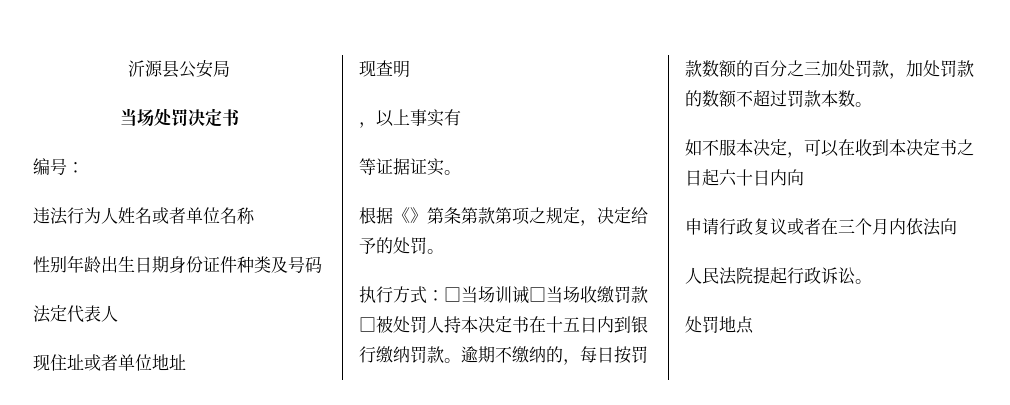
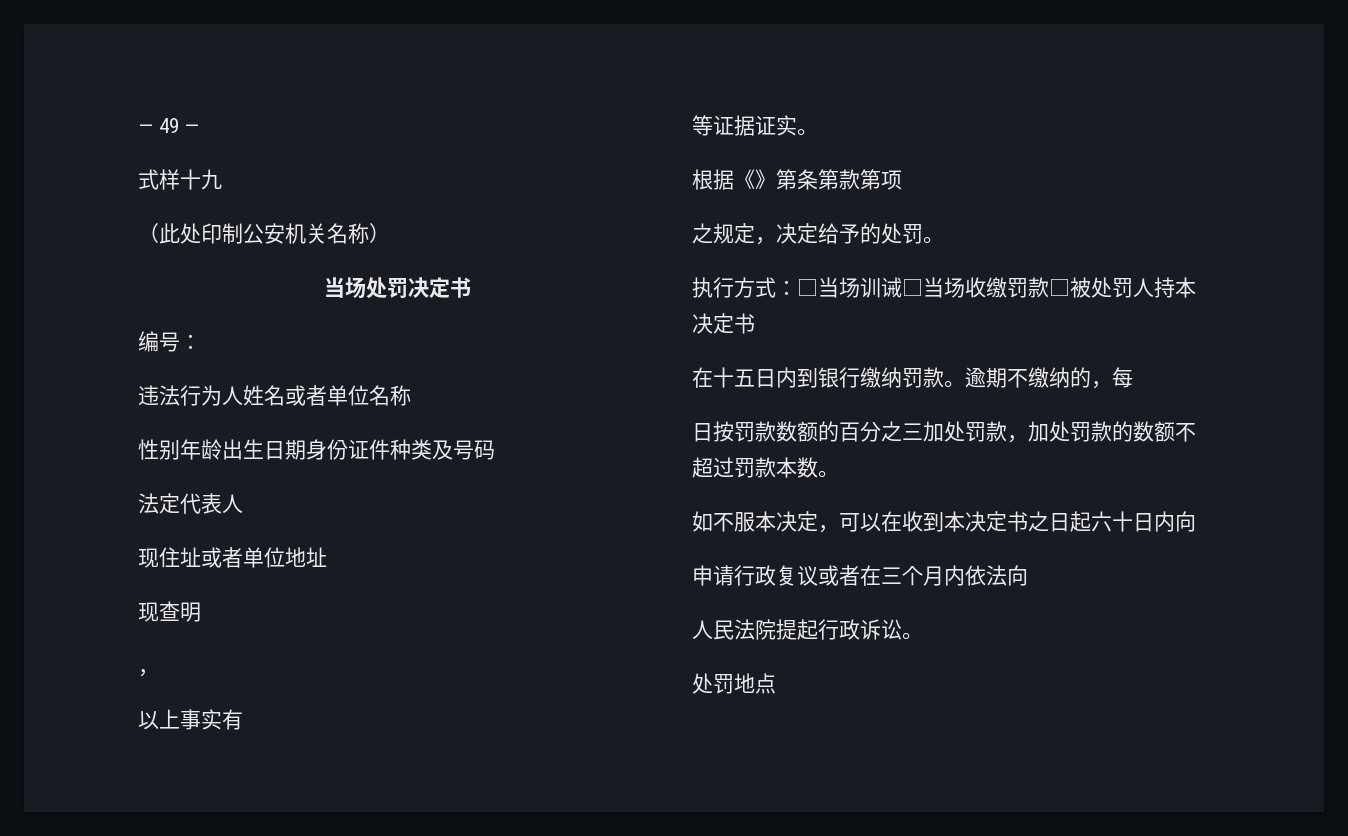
- 沂源县公安局
+ — 49 —
+ 式样十九
+ （此处印制公安机关名称）
  现查明
- ，以上事实有
+ ，
+ 以上事实有
- 根据《》第条第款第项之规定，决定给予的处罚。
+ 根据《》第条第款第项
+ 之规定，决定给予的处罚。
- 执行方式：□当场训诫□当场收缴罚款□被处罚人持本决定书在十五日内到银行缴纳罚款。
+ 执行方式：□当场训诫□当场收缴罚款□被处罚人持本决定书
+ 在十五日内到银行缴纳罚款。
- 逾期不缴纳的，每日按罚款数额的百分之三加处罚款，加处罚款的数额不超过罚款本数。
+ 逾期不缴纳的，每
+ 日按罚款数额的百分之三加处罚款，加处罚款的数额不超过罚款本数。

